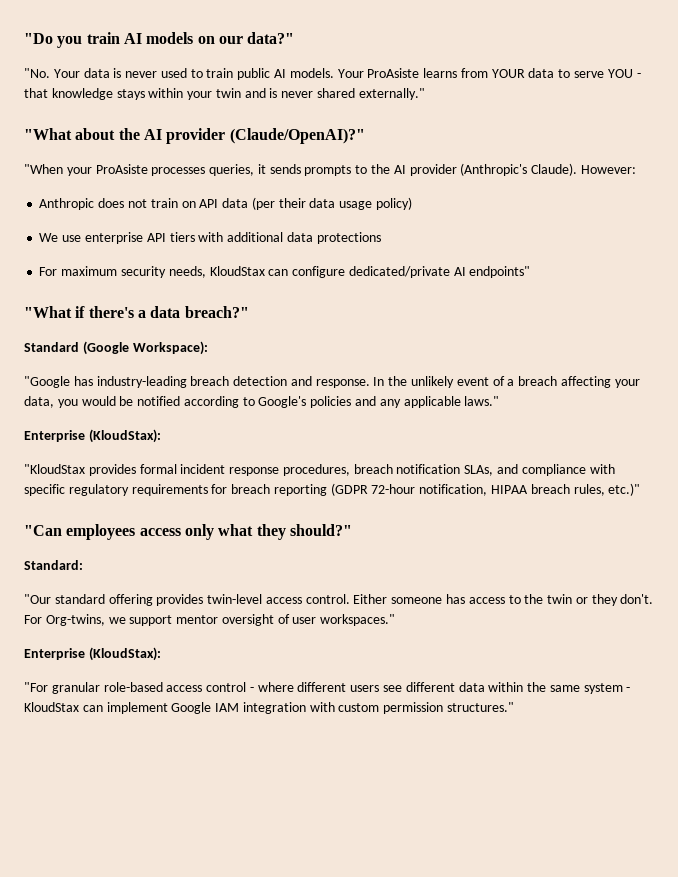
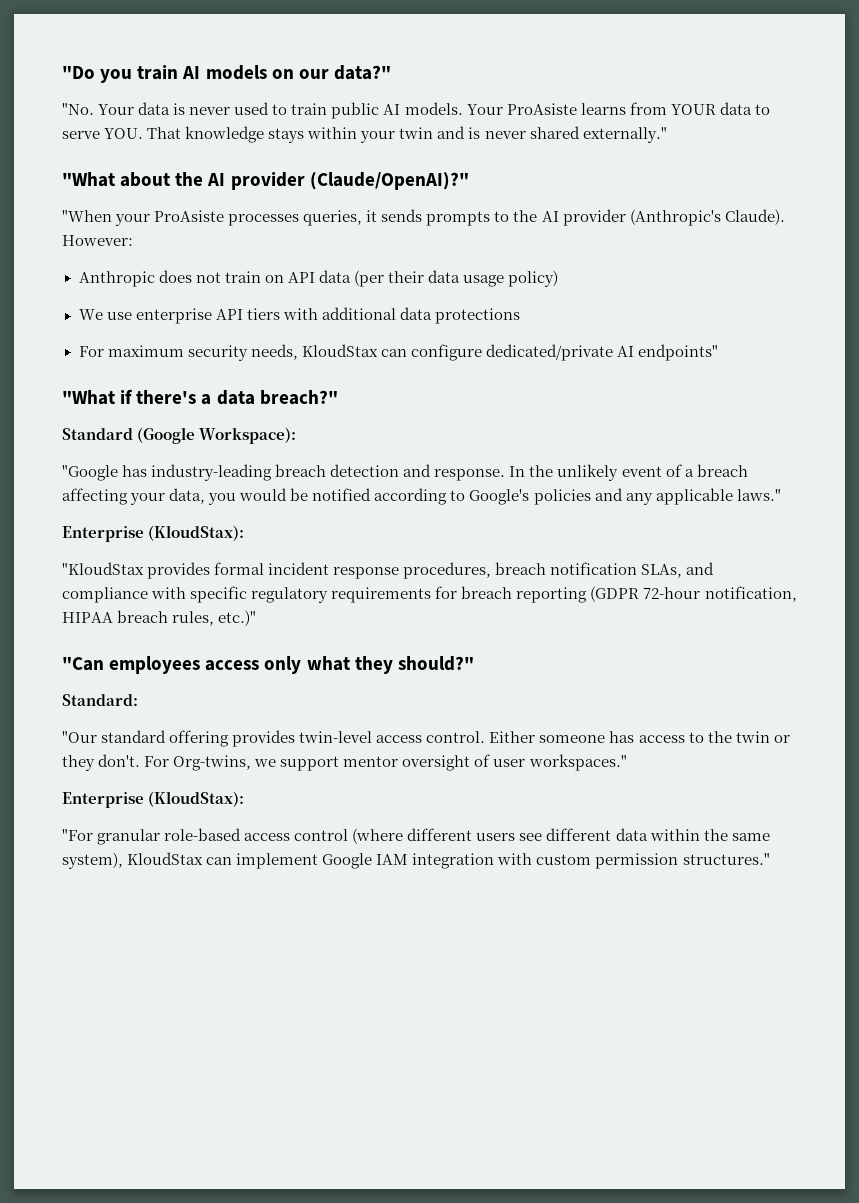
- Your ProAsiste learns from YOUR data to serve YOU - that knowledge stays within your twin and is never shared externally."
+ Your ProAsiste learns from YOUR data to serve YOU. That knowledge stays within your twin and is never shared externally."
- "For granular role-based access control - where different users see different data within the same system - KloudStax can implement Google IAM integration with custom permission structures."
+ "For granular role-based access control (where different users see different data within the same system), KloudStax can implement Google IAM integration with custom permission structures."

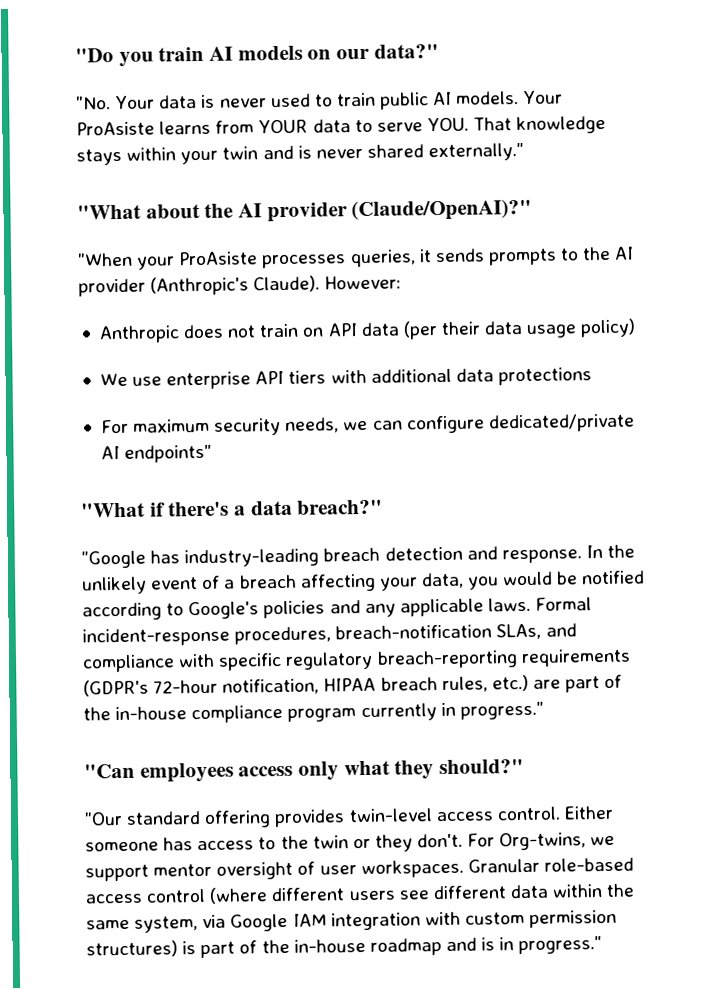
- For maximum security needs, KloudStax can configure dedicated/private AI endpoints"
+ For maximum security needs, we can configure dedicated/private AI endpoints"
- Standard (Google Workspace):
- In the unlikely event of a breach affecting your data, you would be notified according to Google's policies and any applicable laws."
- Enterprise (KloudStax):
- "KloudStax provides formal incident response procedures, breach notification SLAs, and compliance with specific regulatory requirements for breach reporting (GDPR 72-hour notification, HIPAA breach rules, etc.)"
+ In the unlikely event of a breach affecting your data, you would be notified according to Google's policies and any applicable laws. Formal incident-response procedures, breach-notification SLAs, and compliance with specific regulatory breach-reporting requirements (GDPR's 72-hour notification, HIPAA breach rules, etc.) are part of the in-house compliance program currently in progress."
- Standard:
- For Org-twins, we support mentor oversight of user workspaces."
- Enterprise (KloudStax):
- "For granular role-based access control (where different users see different data within the same system), KloudStax can implement Google IAM integration with custom permission structures."
+ For Org-twins, we support mentor oversight of user workspaces. Granular role-based access control (where different users see different data within the same system, via Google IAM integration with custom permission structures) is part of the in-house roadmap and is in progress."

